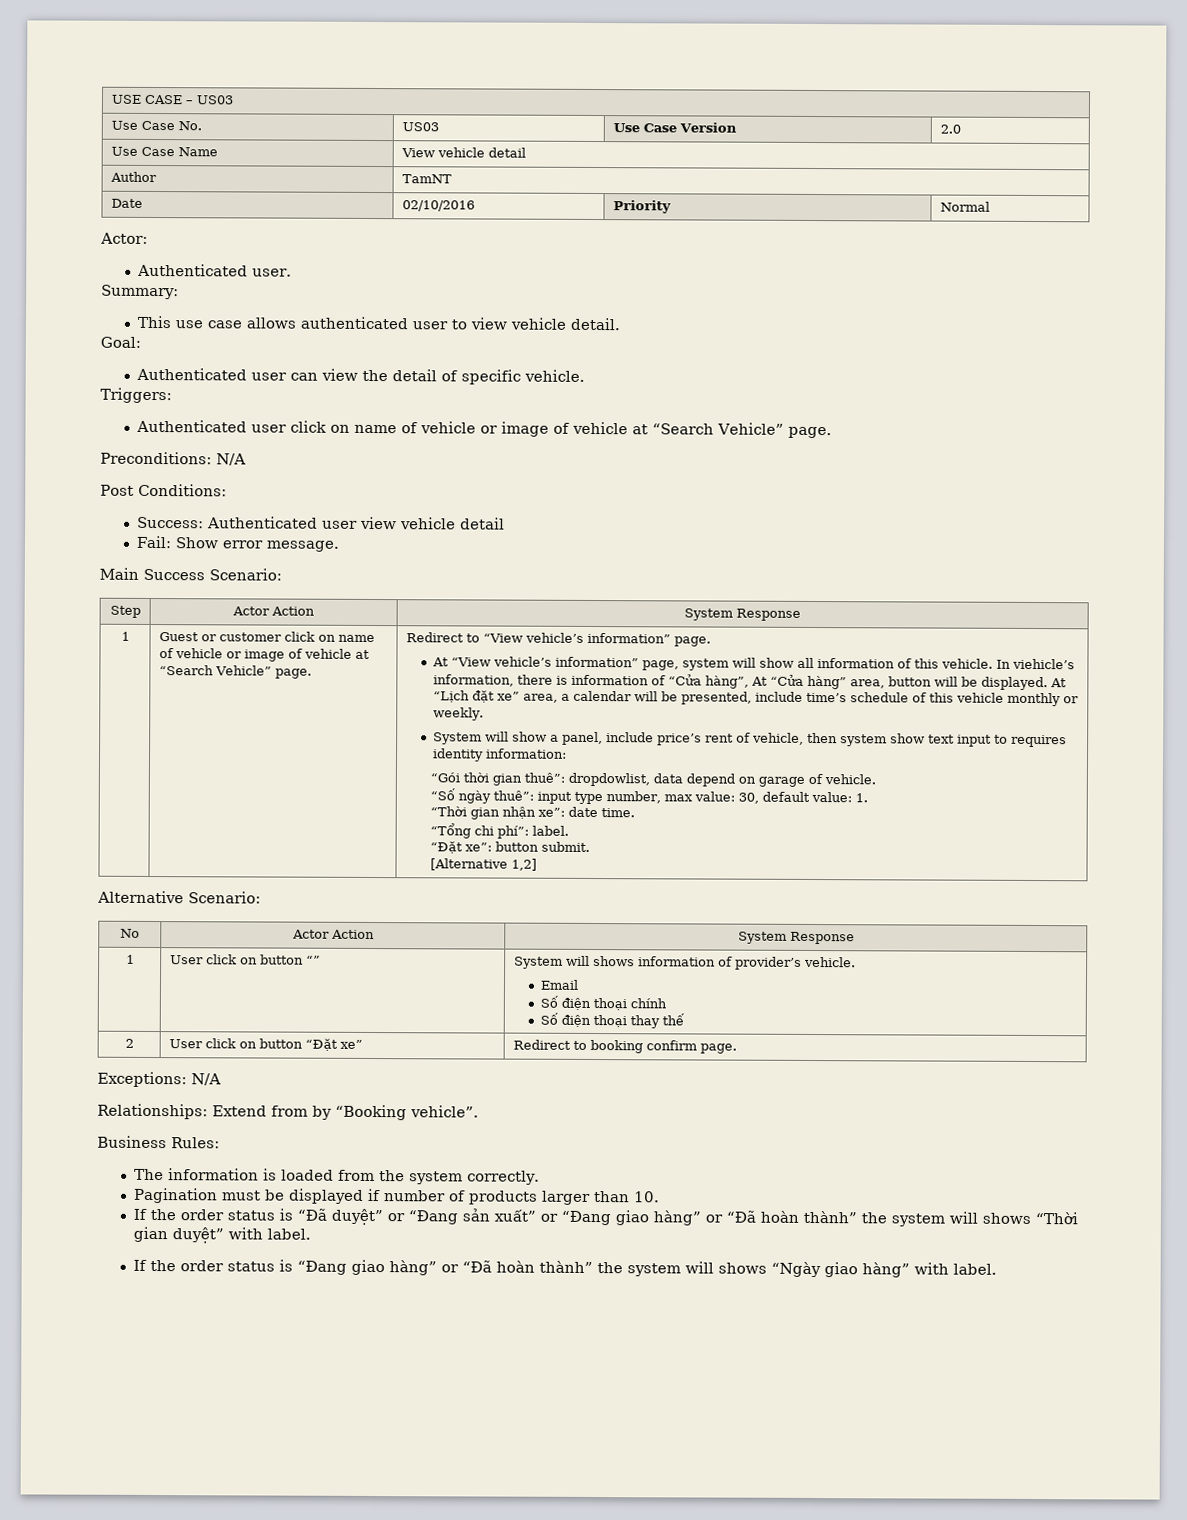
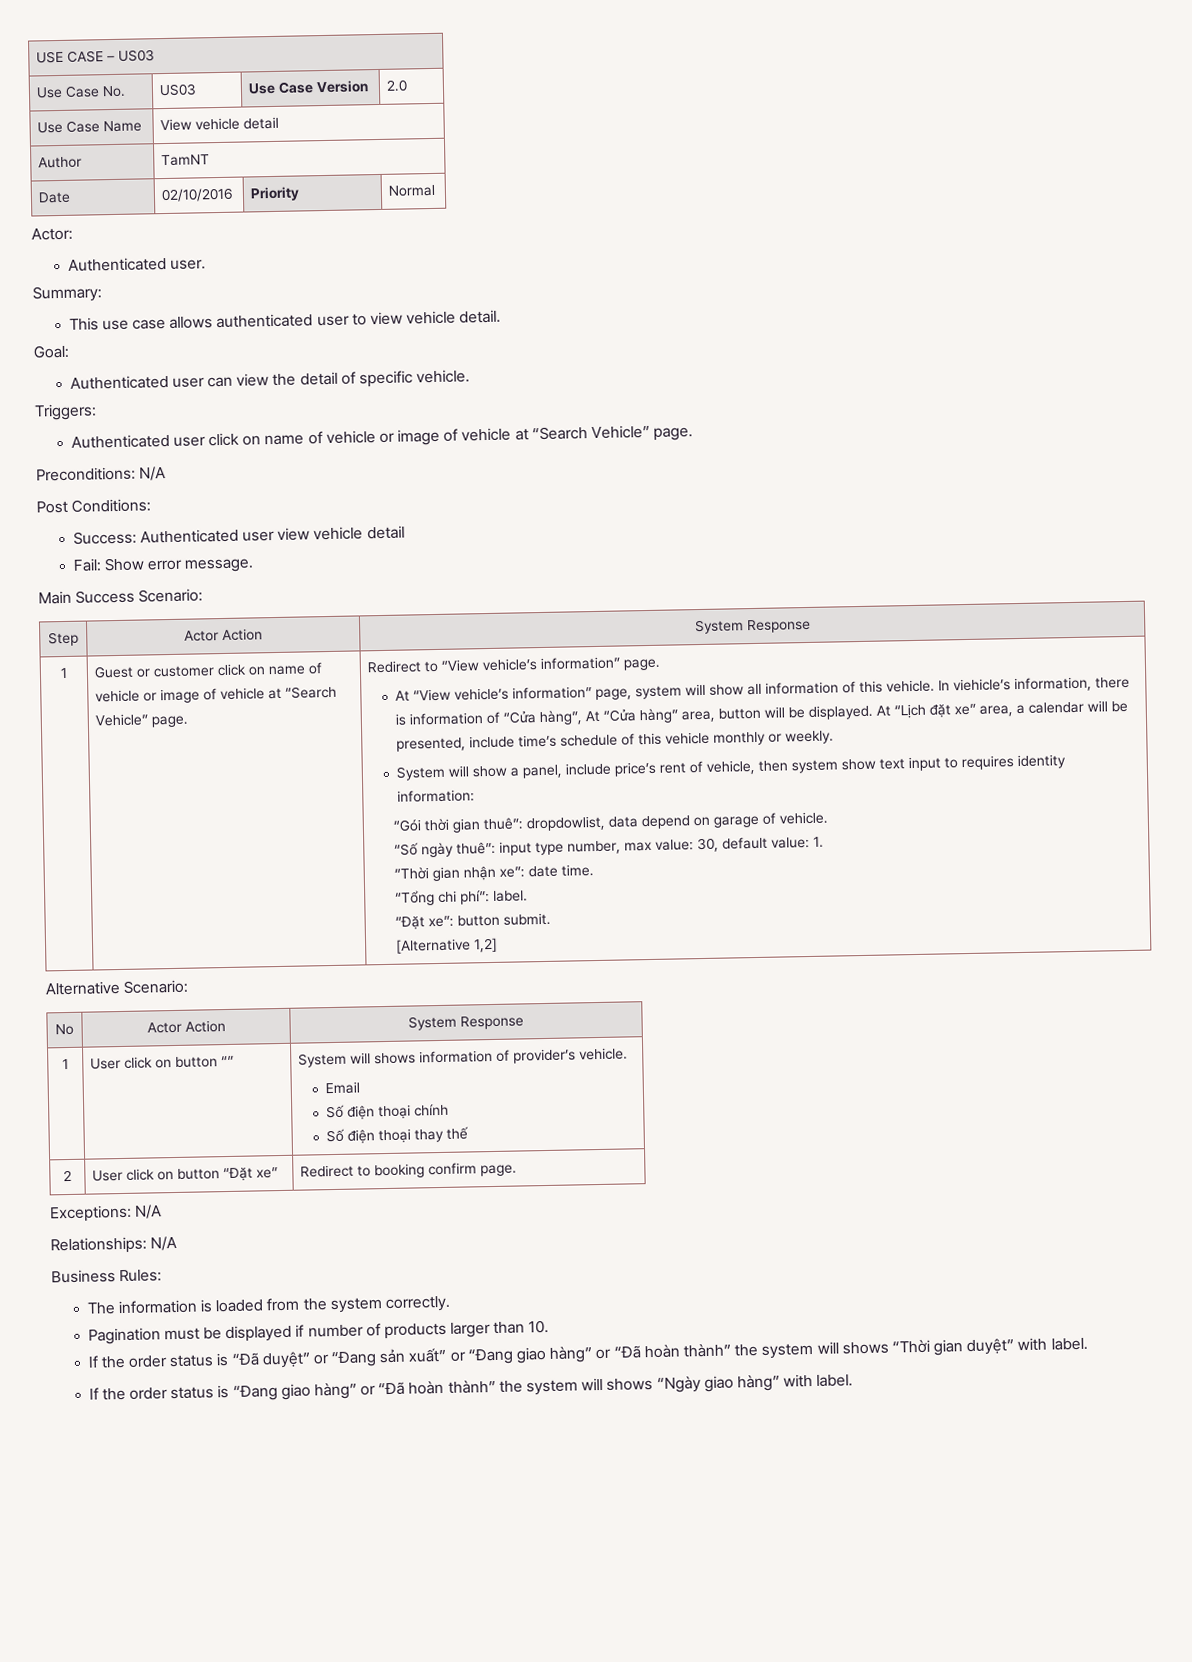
- Relationships: Extend from by “Booking vehicle”.
+ Relationships: N/A

